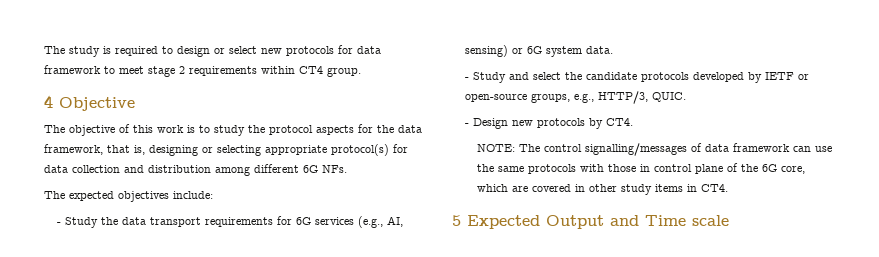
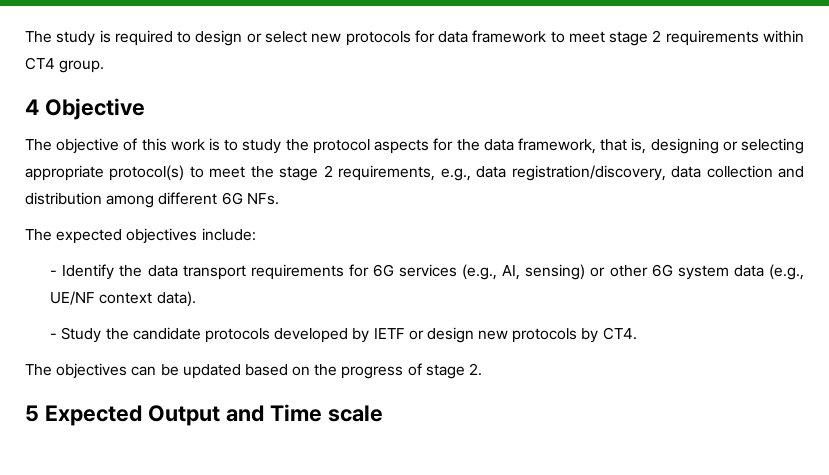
- The objective of this work is to study the protocol aspects for the data framework, that is, designing or selecting appropriate protocol(s) for data collection and distribution among different 6G NFs.
+ The objective of this work is to study the protocol aspects for the data framework, that is, designing or selecting appropriate protocol(s) to meet the stage 2 requirements, e.g., data registration/discovery, data collection and distribution among different 6G NFs.
- - Study the data transport requirements for 6G services (e.g., AI, sensing) or 6G system data.
- - Study and select the candidate protocols developed by IETF or open-source groups, e.g., HTTP/3, QUIC.
- - Design new protocols by CT4.
- NOTE: The control signalling/messages of data framework can use the same protocols with those in control plane of the 6G core, which are covered in other study items in CT4.
+ - Identify the data transport requirements for 6G services (e.g., AI, sensing) or other 6G system data (e.g., UE/NF context data).
+ - Study the candidate protocols developed by IETF or design new protocols by CT4.
+ The objectives can be updated based on the progress of stage 2.

